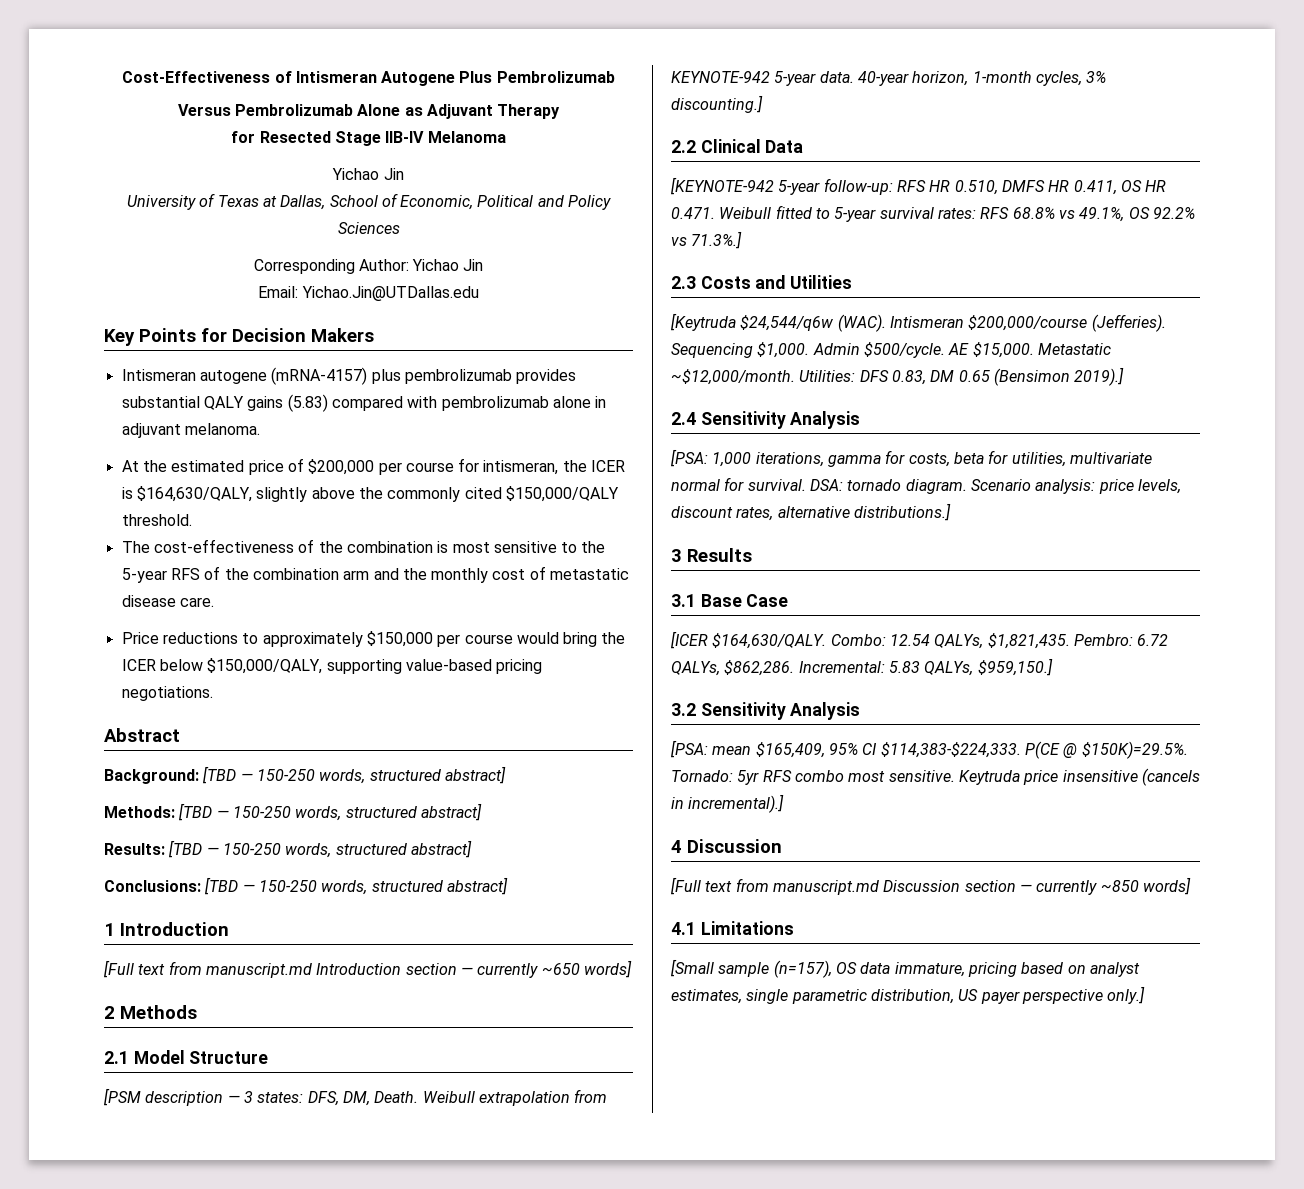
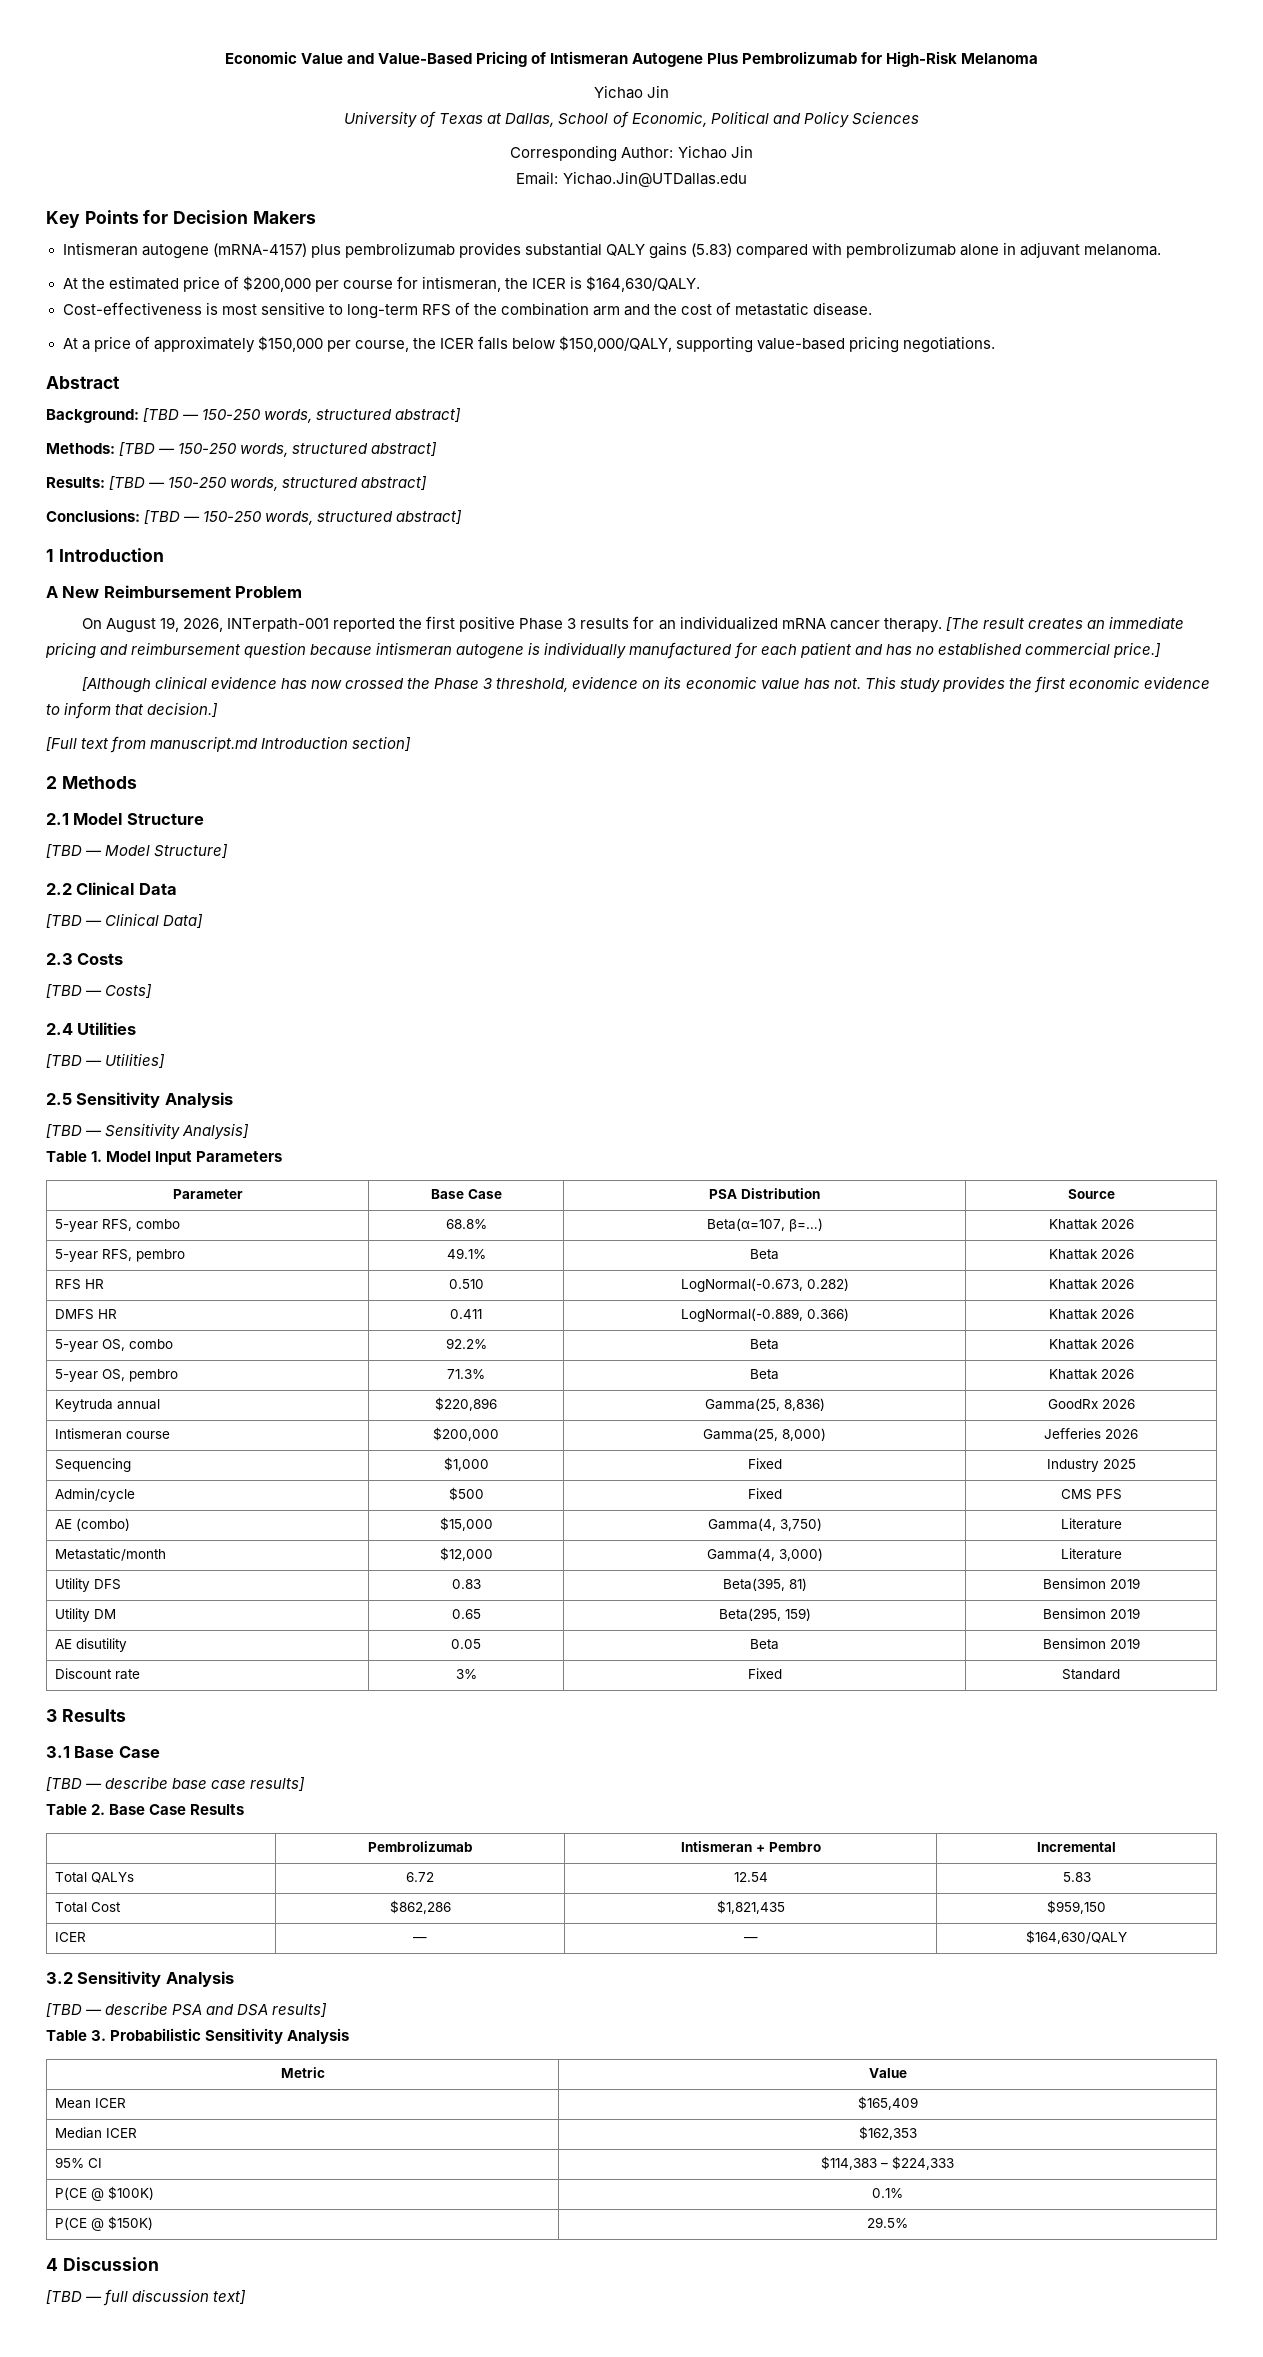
- Cost-Effectiveness of Intismeran Autogene Plus Pembrolizumab
- Versus Pembrolizumab Alone as Adjuvant Therapy
- for Resected Stage IIB-IV Melanoma
+ Economic Value and Value-Based Pricing of Intismeran Autogene Plus Pembrolizumab for High-Risk Melanoma
- At the estimated price of $200,000 per course for intismeran, the ICER is $164,630/QALY, slightly above the commonly cited $150,000/QALY threshold.
- The cost-effectiveness of the combination is most sensitive to the 5-year RFS of the combination arm and the monthly cost of metastatic disease care.
- Price reductions to approximately $150,000 per course would bring the ICER below $150,000/QALY, supporting value-based pricing negotiations.
+ At the estimated price of $200,000 per course for intismeran, the ICER is $164,630/QALY.
+ Cost-effectiveness is most sensitive to long-term RFS of the combination arm and the cost of metastatic disease.
+ At a price of approximately $150,000 per course, the ICER falls below $150,000/QALY, supporting value-based pricing negotiations.
+ A New Reimbursement Problem
+ On August 19, 2026, INTerpath-001 reported the first positive Phase 3 results for an individualized mRNA cancer therapy. [The result creates an immediate pricing and reimbursement question because intismeran autogene is individually manufactured for each patient and has no established commercial price.]
+ [Although clinical evidence has now crossed the Phase 3 threshold, evidence on its economic value has not. This study provides the first economic evidence to inform that decision.]
- [Full text from manuscript.md Introduction section — currently ~650 words]
+ [Full text from manuscript.md Introduction section]
- [PSM description — 3 states: DFS, DM, Death. Weibull extrapolation from KEYNOTE-942 5-year data. 40-year horizon, 1-month cycles, 3% discounting.]
+ [TBD — Model Structure]
  2.2 Clinical Data
- [KEYNOTE-942 5-year follow-up: RFS HR 0.510, DMFS HR 0.411, OS HR 0.471. Weibull fitted to 5-year survival rates: RFS 68.8% vs 49.1%, OS 92.2% vs 71.3%.]
- 2.3 Costs and Utilities
- [Keytruda $24,544/q6w (WAC). Intismeran $200,000/course (Jefferies). Sequencing $1,000. Admin $500/cycle. AE $15,000. Metastatic ~$12,000/month. Utilities: DFS 0.83, DM 0.65 (Bensimon 2019).]
- 2.4 Sensitivity Analysis
- [PSA: 1,000 iterations, gamma for costs, beta for utilities, multivariate normal for survival. DSA: tornado diagram. Scenario analysis: price levels, discount rates, alternative distributions.]
+ [TBD — Clinical Data]
+ 2.3 Costs
+ [TBD — Costs]
+ 2.4 Utilities
+ [TBD — Utilities]
+ 2.5 Sensitivity Analysis
+ [TBD — Sensitivity Analysis]
+ Table 1. Model Input Parameters
+ Parameter | Base Case | PSA Distribution | Source
+ 5-year RFS, combo | 68.8% | Beta(α=107, β=…) | Khattak 2026
+ 5-year RFS, pembro | 49.1% | Beta | Khattak 2026
+ RFS HR | 0.510 | LogNormal(-0.673, 0.282) | Khattak 2026
+ DMFS HR | 0.411 | LogNormal(-0.889, 0.366) | Khattak 2026
+ 5-year OS, combo | 92.2% | Beta | Khattak 2026
+ 5-year OS, pembro | 71.3% | Beta | Khattak 2026
+ Keytruda annual | $220,896 | Gamma(25, 8,836) | GoodRx 2026
+ Intismeran course | $200,000 | Gamma(25, 8,000) | Jefferies 2026
+ Sequencing | $1,000 | Fixed | Industry 2025
+ Admin/cycle | $500 | Fixed | CMS PFS
+ AE (combo) | $15,000 | Gamma(4, 3,750) | Literature
+ Metastatic/month | $12,000 | Gamma(4, 3,000) | Literature
+ Utility DFS | 0.83 | Beta(395, 81) | Bensimon 2019
+ Utility DM | 0.65 | Beta(295, 159) | Bensimon 2019
+ AE disutility | 0.05 | Beta | Bensimon 2019
+ Discount rate | 3% | Fixed | Standard
- [ICER $164,630/QALY. Combo: 12.54 QALYs, $1,821,435. Pembro: 6.72 QALYs, $862,286. Incremental: 5.83 QALYs, $959,150.]
+ [TBD — describe base case results]
+ Table 2. Base Case Results
+ | Pembrolizumab | Intismeran + Pembro | Incremental
+ Total QALYs | 6.72 | 12.54 | 5.83
+ Total Cost | $862,286 | $1,821,435 | $959,150
+ ICER | — | — | $164,630/QALY
  3.2 Sensitivity Analysis
- [PSA: mean $165,409, 95% CI $114,383-$224,333. P(CE @ $150K)=29.5%. Tornado: 5yr RFS combo most sensitive. Keytruda price insensitive (cancels in incremental).]
+ [TBD — describe PSA and DSA results]
+ Table 3. Probabilistic Sensitivity Analysis
+ Metric | Value
+ Mean ICER | $165,409
+ Median ICER | $162,353
+ 95% CI | $114,383 – $224,333
+ P(CE @ $100K) | 0.1%
+ P(CE @ $150K) | 29.5%
  4 Discussion
- [Full text from manuscript.md Discussion section — currently ~850 words]
- 4.1 Limitations
- [Small sample (n=157), OS data immature, pricing based on analyst estimates, single parametric distribution, US payer perspective only.]
+ [TBD — full discussion text]

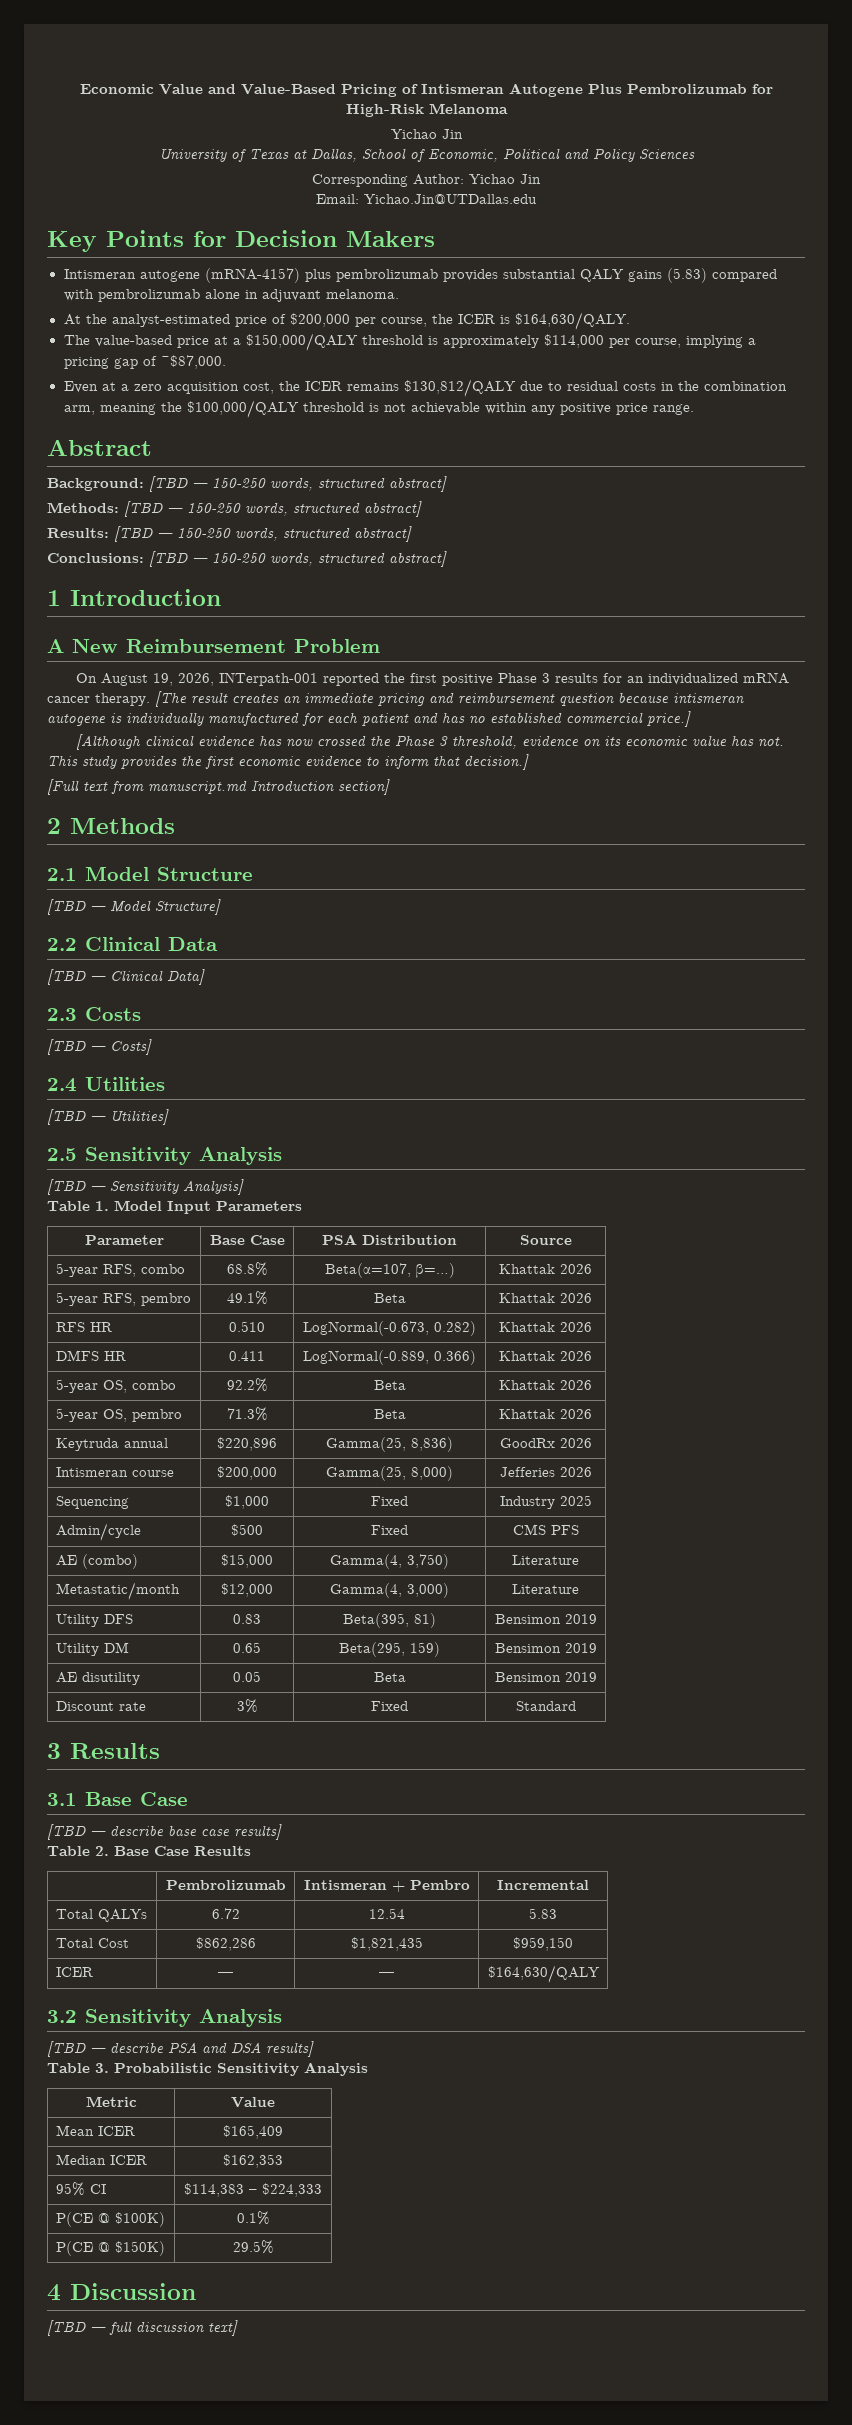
- At the estimated price of $200,000 per course for intismeran, the ICER is $164,630/QALY.
+ At the analyst-estimated price of $200,000 per course, the ICER is $164,630/QALY.
- Cost-effectiveness is most sensitive to long-term RFS of the combination arm and the cost of metastatic disease.
- At a price of approximately $150,000 per course, the ICER falls below $150,000/QALY, supporting value-based pricing negotiations.
+ The value-based price at a $150,000/QALY threshold is approximately $114,000 per course, implying a pricing gap of ~$87,000.
+ Even at a zero acquisition cost, the ICER remains $130,812/QALY due to residual costs in the combination arm, meaning the $100,000/QALY threshold is not achievable within any positive price range.

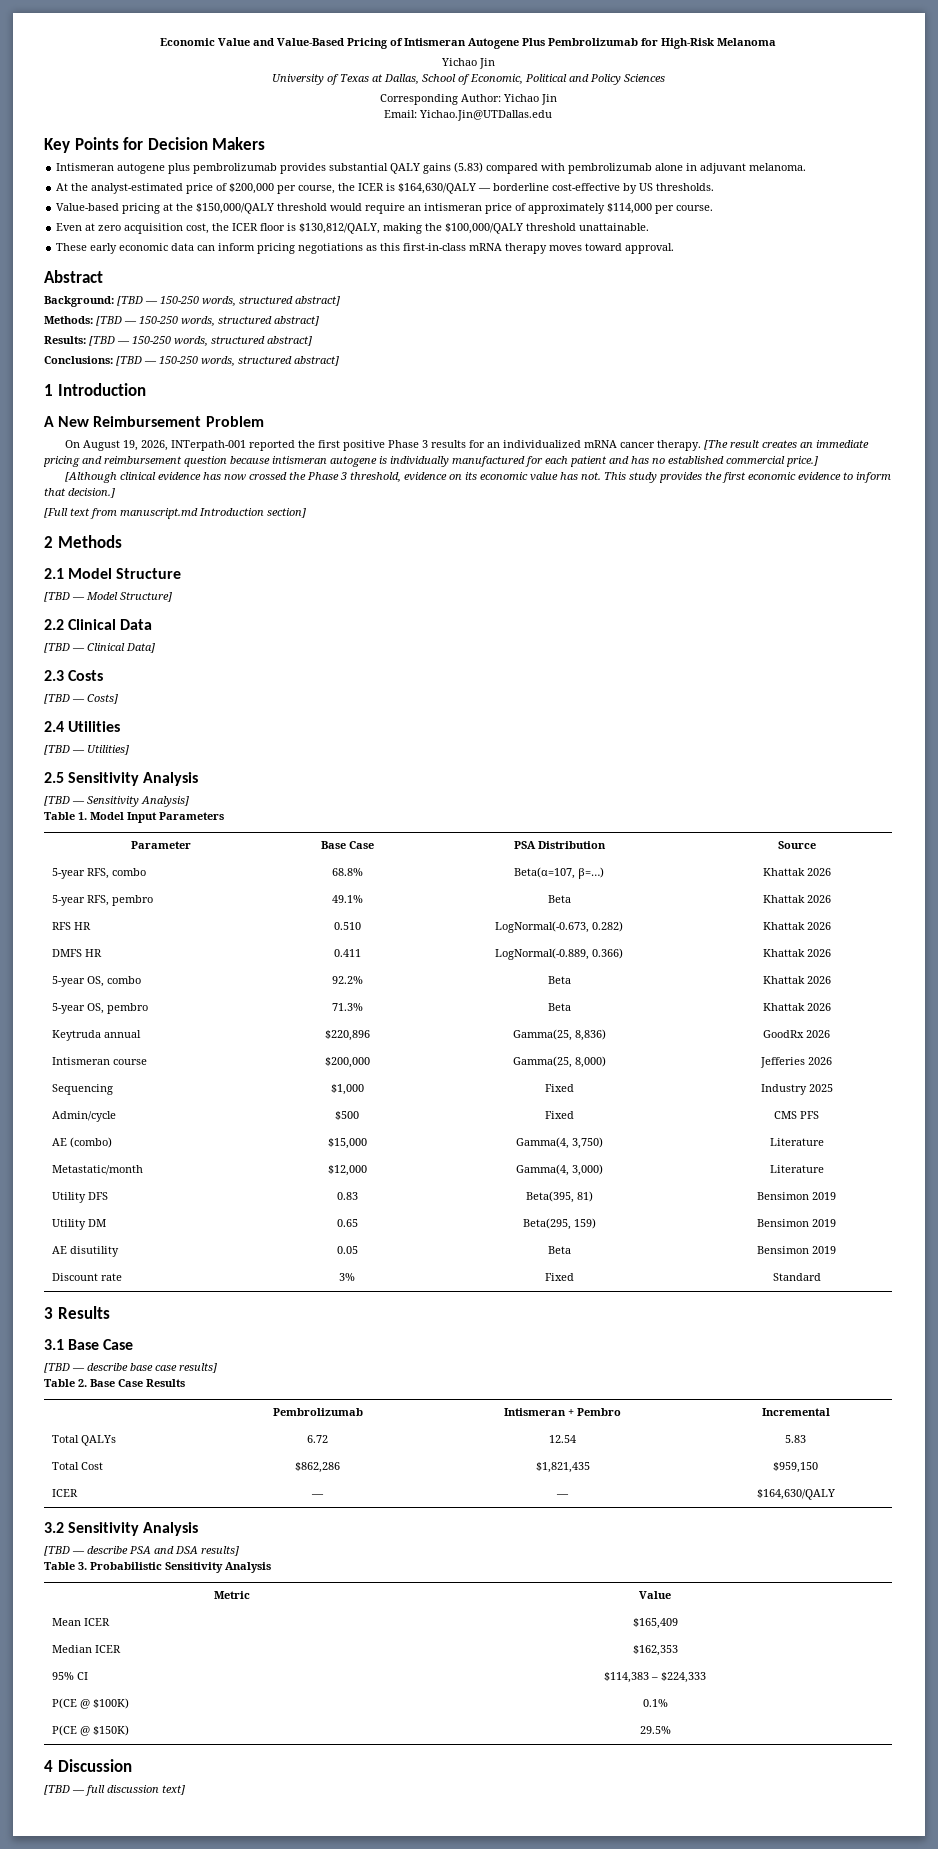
- Intismeran autogene (mRNA-4157) plus pembrolizumab provides substantial QALY gains (5.83) compared with pembrolizumab alone in adjuvant melanoma.
+ Intismeran autogene plus pembrolizumab provides substantial QALY gains (5.83) compared with pembrolizumab alone in adjuvant melanoma.
- At the analyst-estimated price of $200,000 per course, the ICER is $164,630/QALY.
- The value-based price at a $150,000/QALY threshold is approximately $114,000 per course, implying a pricing gap of ~$87,000.
+ At the analyst-estimated price of $200,000 per course, the ICER is $164,630/QALY — borderline cost-effective by US thresholds.
+ Value-based pricing at the $150,000/QALY threshold would require an intismeran price of approximately $114,000 per course.
- Even at a zero acquisition cost, the ICER remains $130,812/QALY due to residual costs in the combination arm, meaning the $100,000/QALY threshold is not achievable within any positive price range.
+ Even at zero acquisition cost, the ICER floor is $130,812/QALY, making the $100,000/QALY threshold unattainable.
+ These early economic data can inform pricing negotiations as this first-in-class mRNA therapy moves toward approval.

